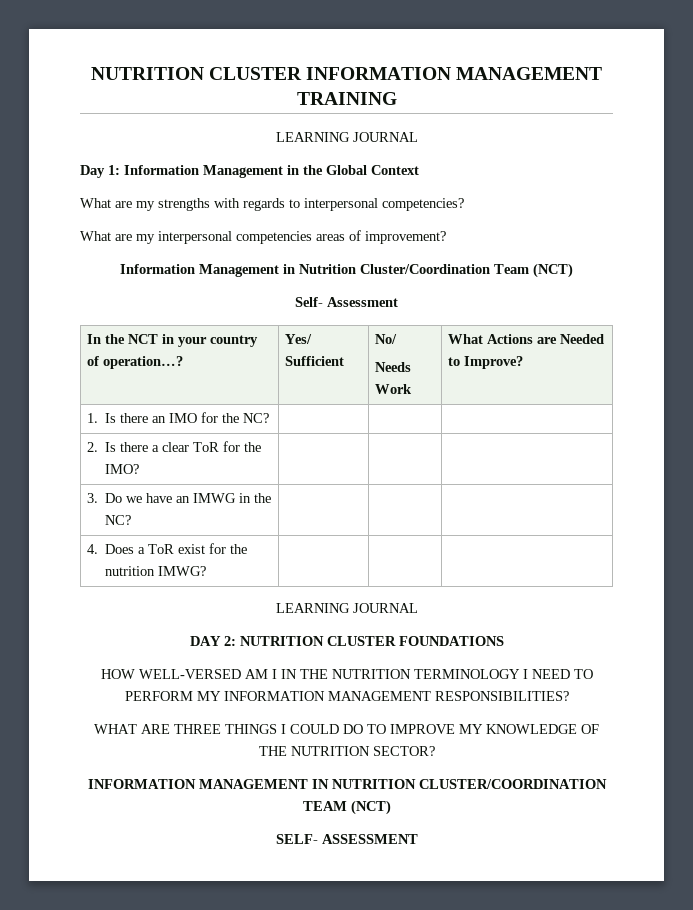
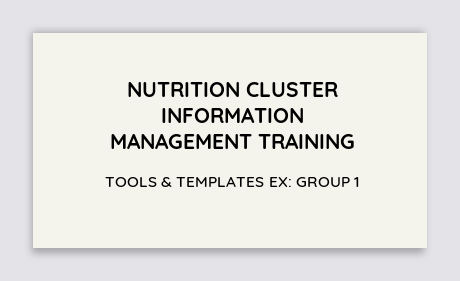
  NUTRITION CLUSTER INFORMATION MANAGEMENT TRAINING
- LEARNING JOURNAL
- Day 1: Information Management in the Global Context
- What are my strengths with regards to interpersonal competencies?
- What are my interpersonal competencies areas of improvement?
- Information Management in Nutrition Cluster/Coordination Team (NCT)
- Self- Assessment
- In the NCT in your country of operation…? | Yes/ Sufficient | No/
- Needs Work | What Actions are Needed to Improve?
- 1. Is there an IMO for the NC? | | |
- 2. Is there a clear ToR for the IMO? | | |
- 3. Do we have an IMWG in the NC? | | |
- 4. Does a ToR exist for the nutrition IMWG? | | |
- LEARNING JOURNAL
- DAY 2: NUTRITION CLUSTER FOUNDATIONS
- HOW WELL-VERSED AM I IN THE NUTRITION TERMINOLOGY I NEED TO PERFORM MY INFORMATION MANAGEMENT RESPONSIBILITIES?
- WHAT ARE THREE THINGS I COULD DO TO IMPROVE MY KNOWLEDGE OF THE NUTRITION SECTOR?
- INFORMATION MANAGEMENT IN NUTRITION CLUSTER/COORDINATION TEAM (NCT)
- SELF- ASSESSMENT
+ TOOLS & TEMPLATES EX: GROUP 1

